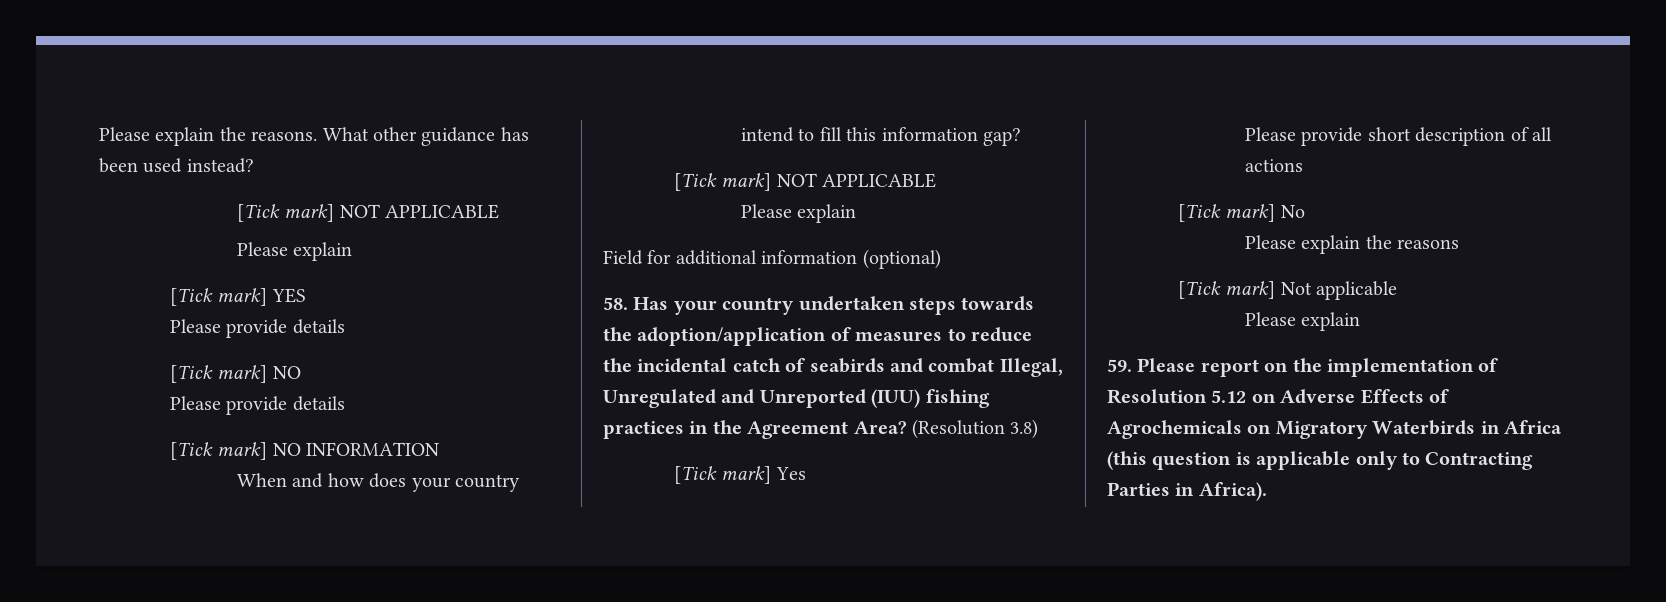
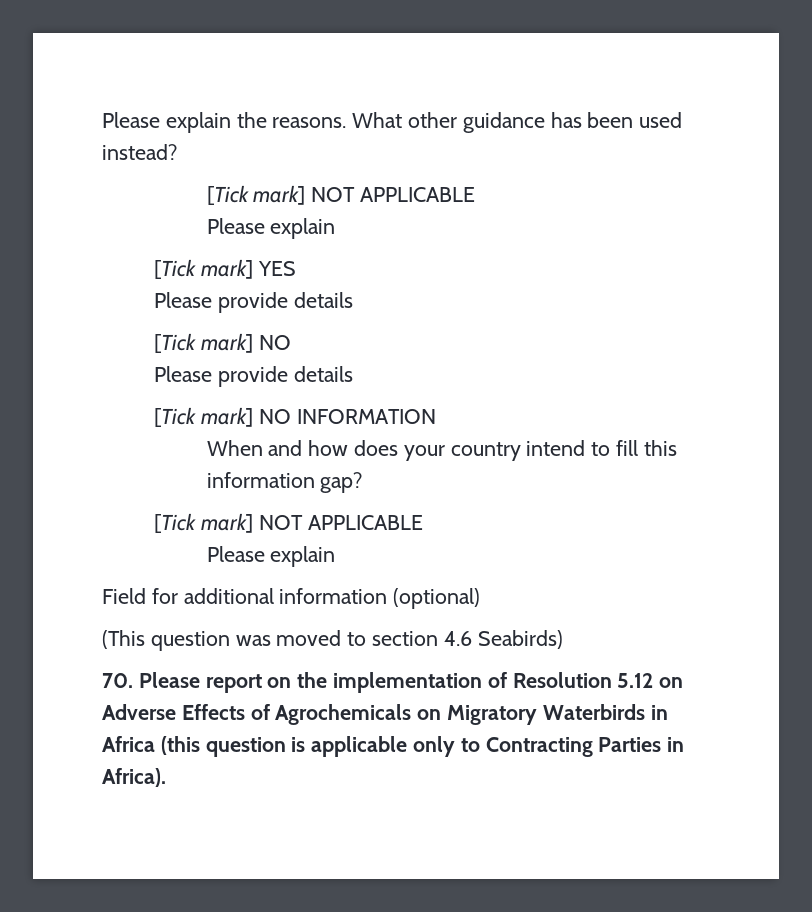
- 58. Has your country undertaken steps towards the adoption/application of measures to reduce the incidental catch of seabirds and combat Illegal, Unregulated and Unreported (IUU) fishing practices in the Agreement Area? (Resolution 3.8)
- [Tick mark] Yes
- Please provide short description of all actions
- [Tick mark] No
- Please explain the reasons
- [Tick mark] Not applicable
- Please explain
- 59. Please report on the implementation of Resolution 5.12 on Adverse Effects of Agrochemicals on Migratory Waterbirds in Africa (this question is applicable only to Contracting Parties in Africa).
+ (This question was moved to section 4.6 Seabirds)
+ 70. Please report on the implementation of Resolution 5.12 on Adverse Effects of Agrochemicals on Migratory Waterbirds in Africa (this question is applicable only to Contracting Parties in Africa).

